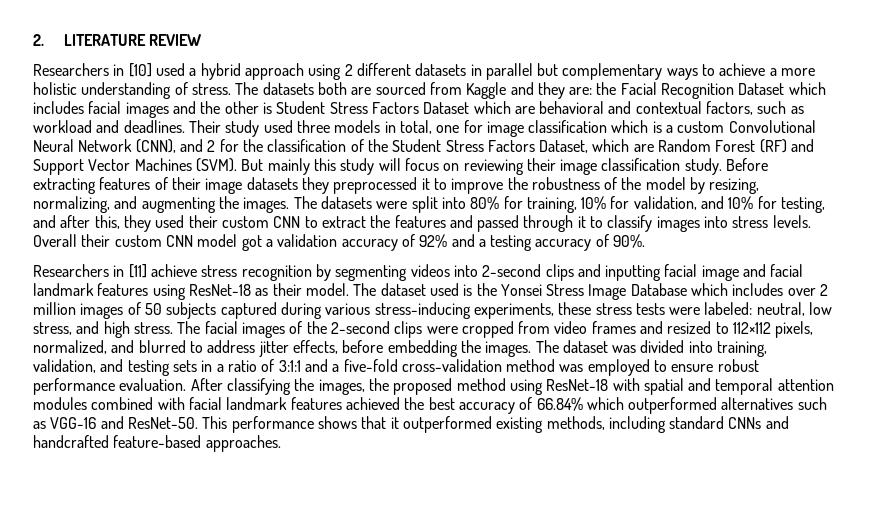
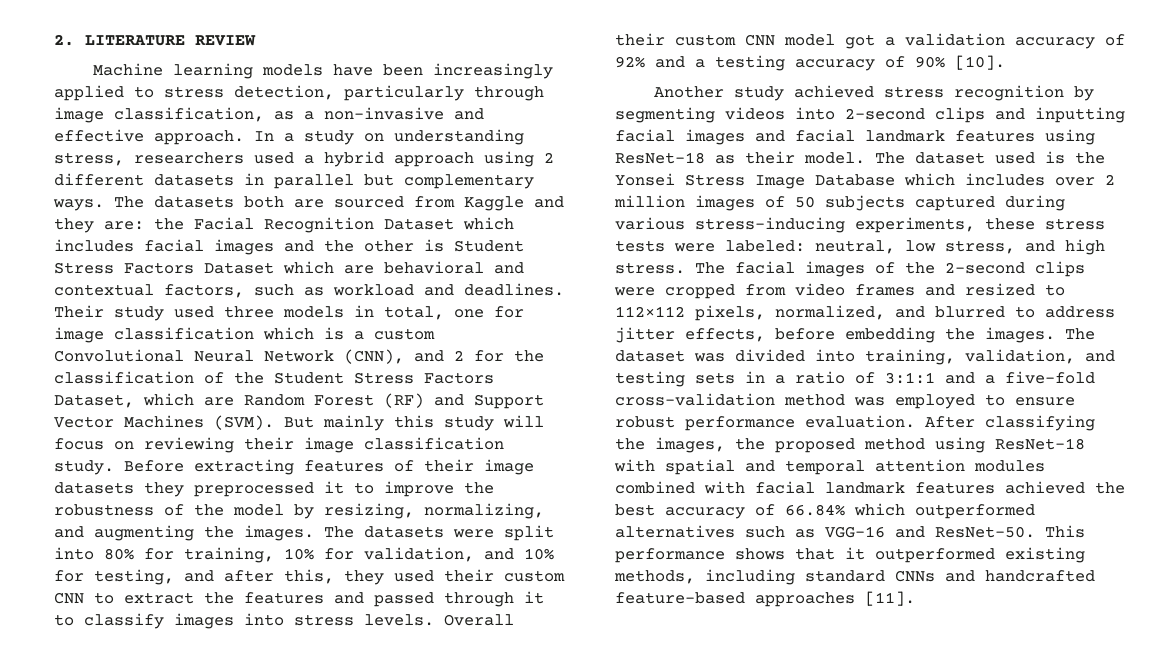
- Researchers in [10] used a hybrid approach using 2 different datasets in parallel but complementary ways to achieve a more holistic understanding of stress.
+ Machine learning models have been increasingly applied to stress detection, particularly through image classification, as a non-invasive and effective approach. In a study on understanding stress, researchers used a hybrid approach using 2 different datasets in parallel but complementary ways.
- Overall their custom CNN model got a validation accuracy of 92% and a testing accuracy of 90%.
- Researchers in [11] achieve stress recognition by segmenting videos into 2-second clips and inputting facial image and facial landmark features using ResNet-18 as their model.
+ Overall their custom CNN model got a validation accuracy of 92% and a testing accuracy of 90% [10].
+ Another study achieved stress recognition by segmenting videos into 2-second clips and inputting facial images and facial landmark features using ResNet-18 as their model.
- This performance shows that it outperformed existing methods, including standard CNNs and handcrafted feature-based approaches.
+ This performance shows that it outperformed existing methods, including standard CNNs and handcrafted feature-based approaches [11].

